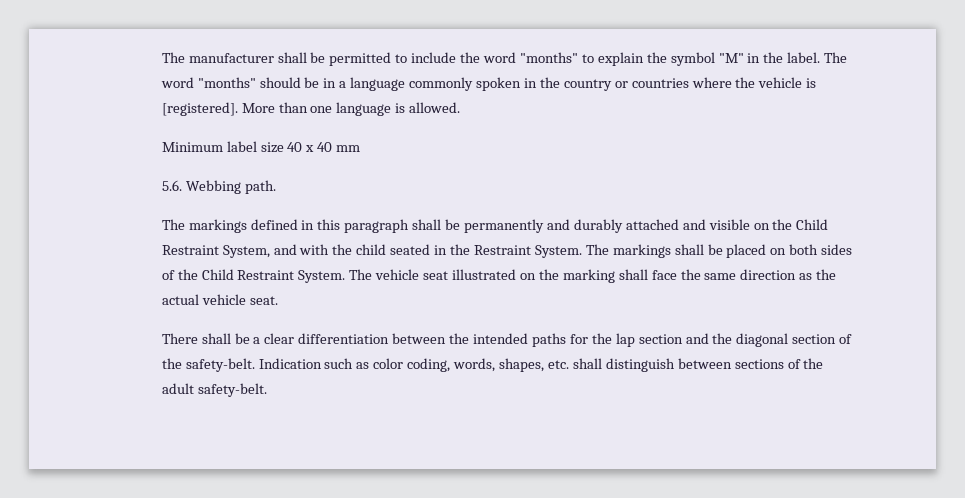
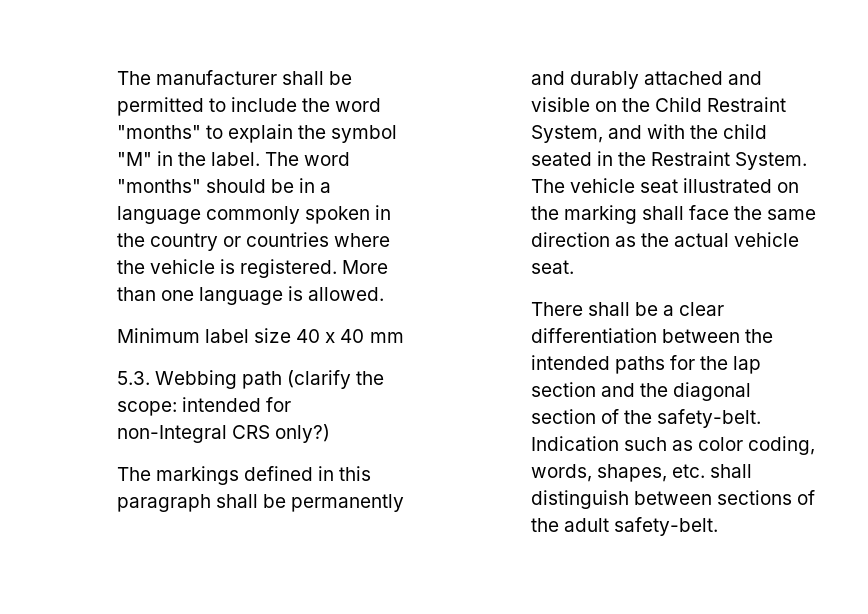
- The word "months" should be in a language commonly spoken in the country or countries where the vehicle is [registered].
+ The word "months" should be in a language commonly spoken in the country or countries where the vehicle is registered.
- 5.6. Webbing path.
+ 5.3. Webbing path (clarify the scope: intended for non-Integral CRS only?)
- The markings shall be placed on both sides of the Child Restraint System. The vehicle seat illustrated on the marking shall face the same direction as the actual vehicle seat.
+ The vehicle seat illustrated on the marking shall face the same direction as the actual vehicle seat.

